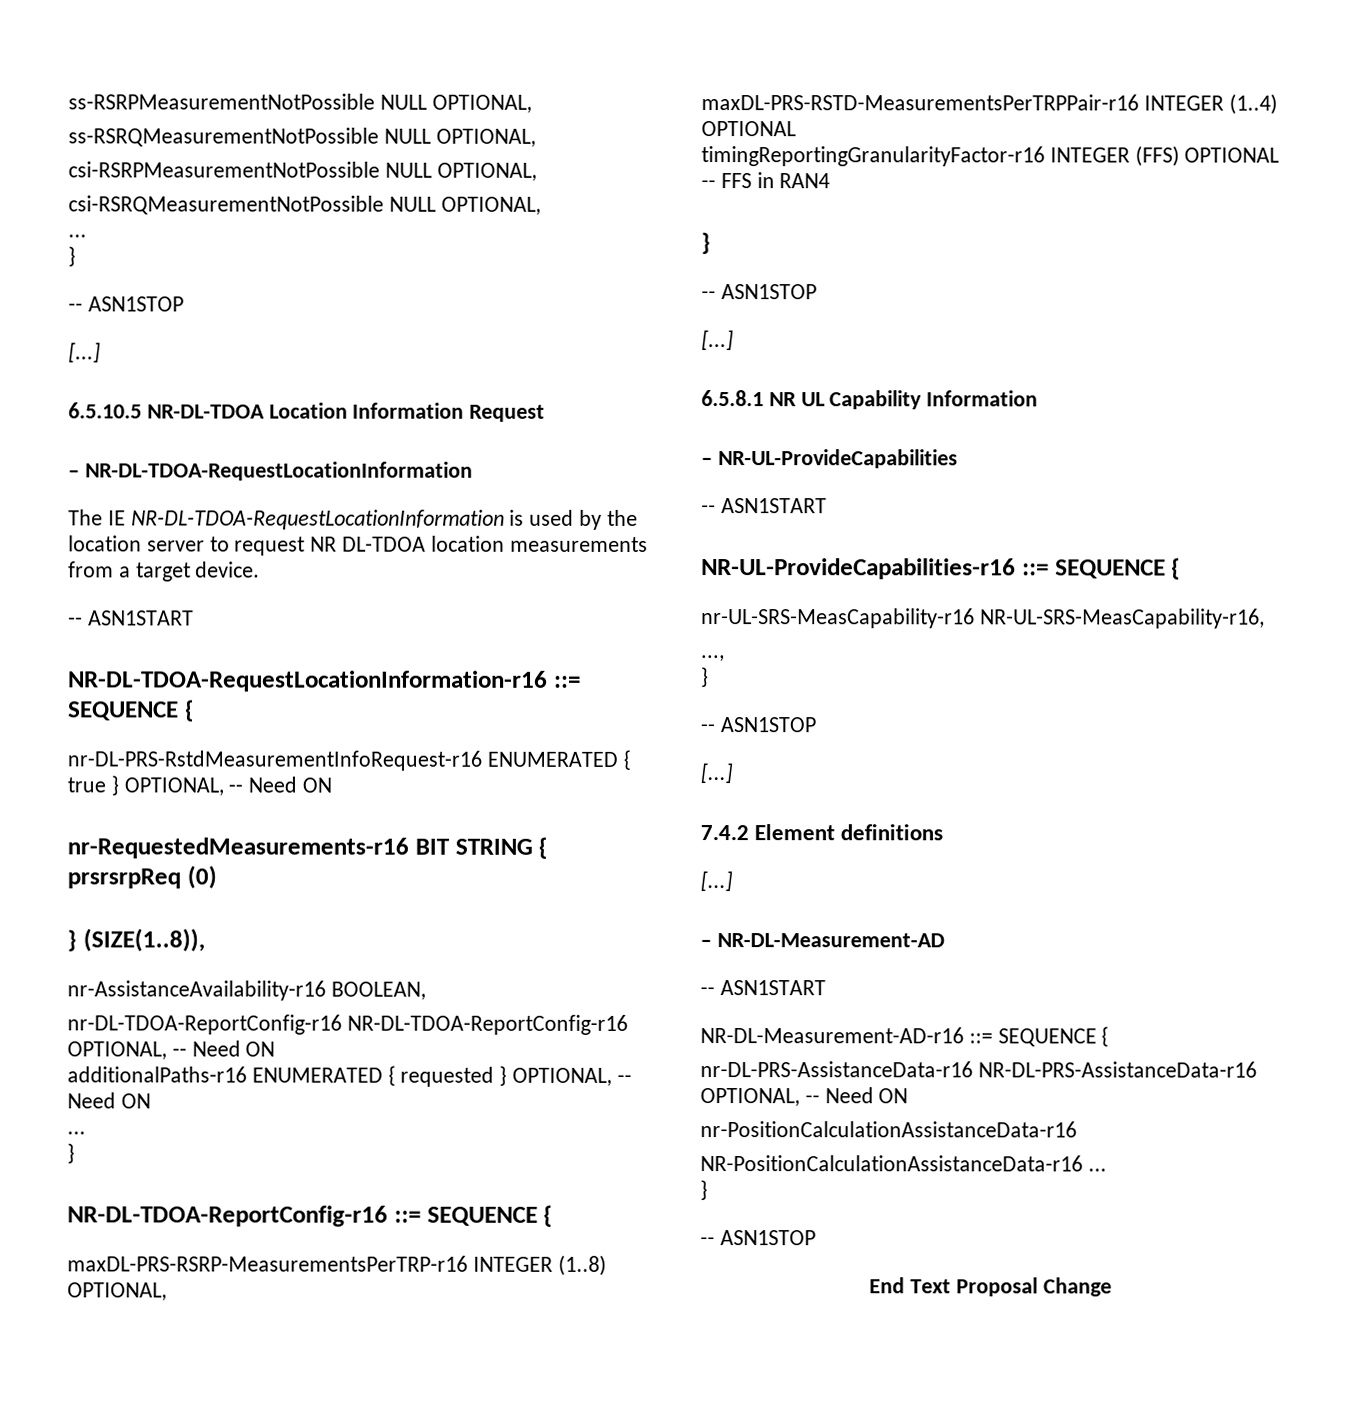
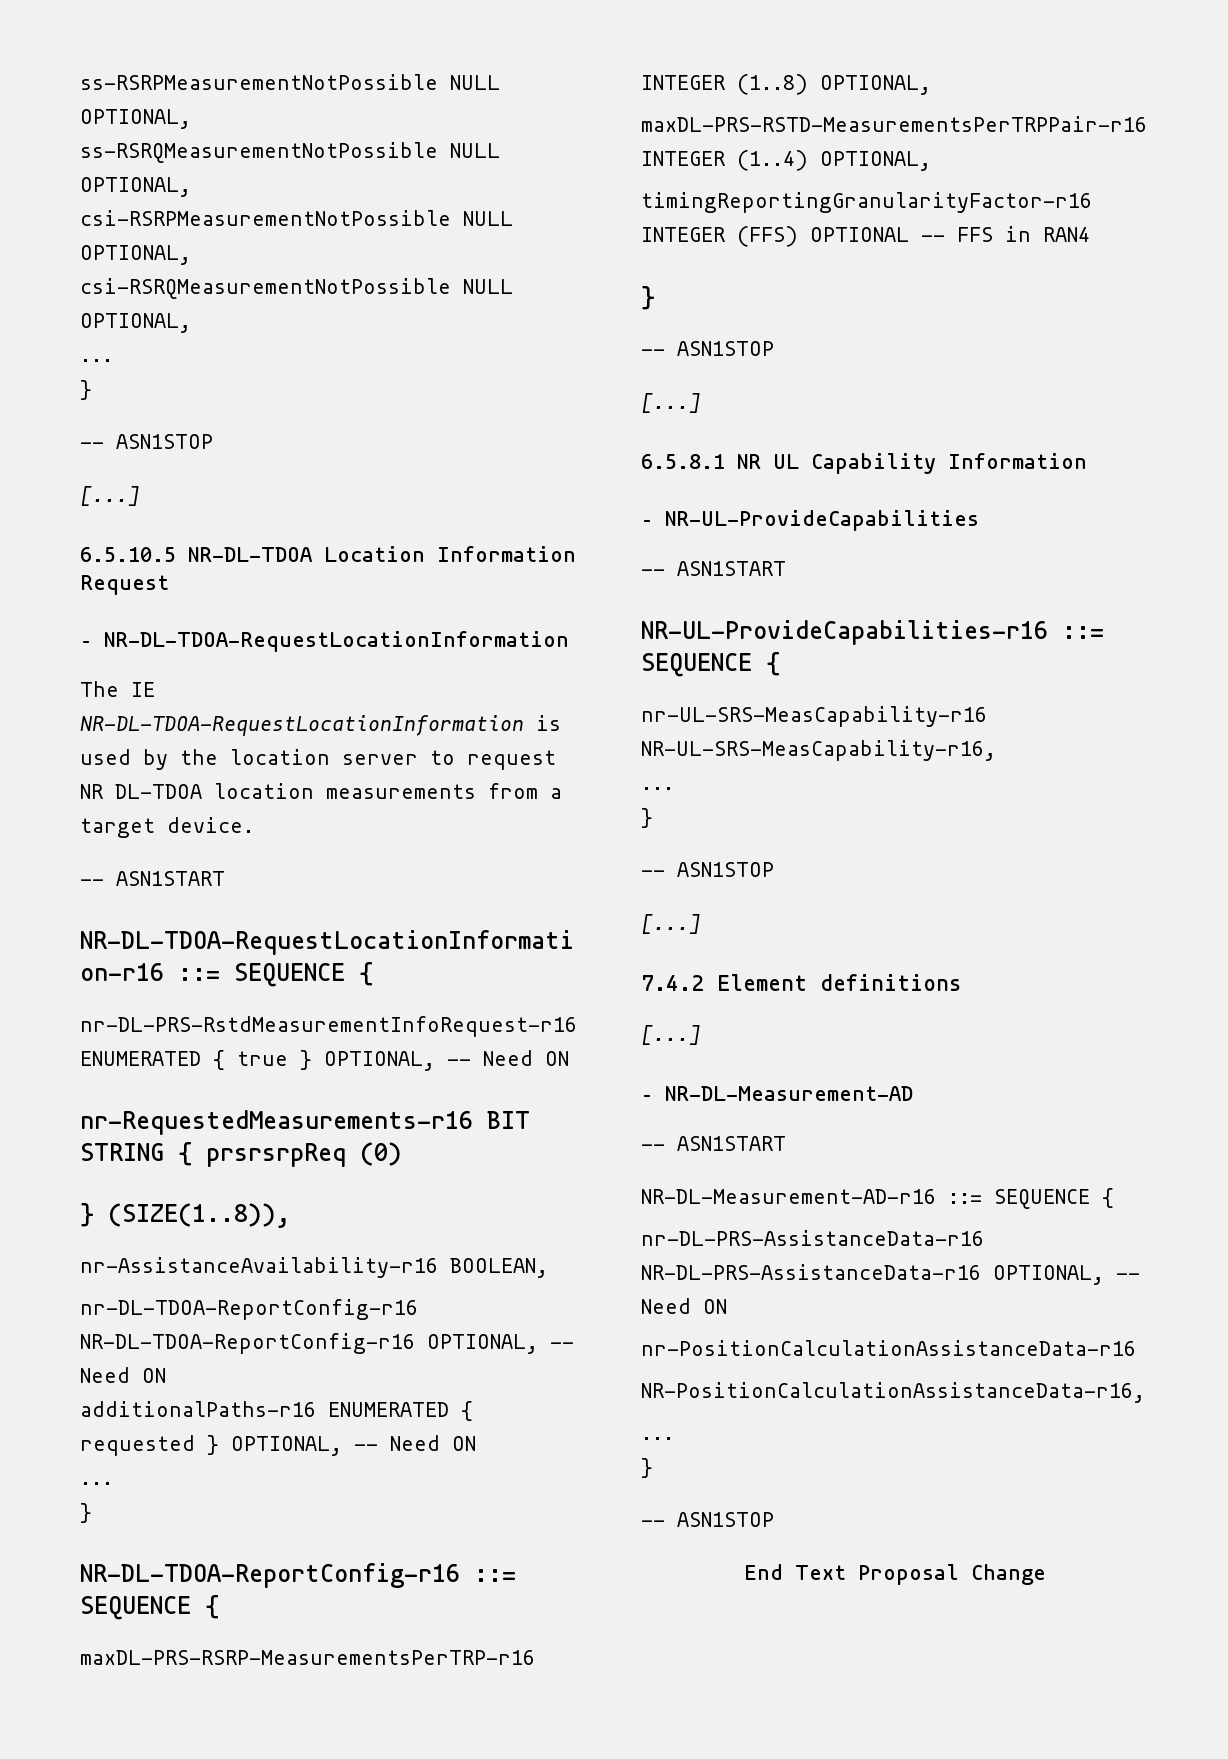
- maxDL-PRS-RSTD-MeasurementsPerTRPPair-r16 INTEGER (1..4) OPTIONAL
+ maxDL-PRS-RSTD-MeasurementsPerTRPPair-r16 INTEGER (1..4) OPTIONAL,
  nr-UL-SRS-MeasCapability-r16 NR-UL-SRS-MeasCapability-r16,
- ...,
+ ...
- NR-PositionCalculationAssistanceData-r16 ...
+ NR-PositionCalculationAssistanceData-r16,
+ ...

